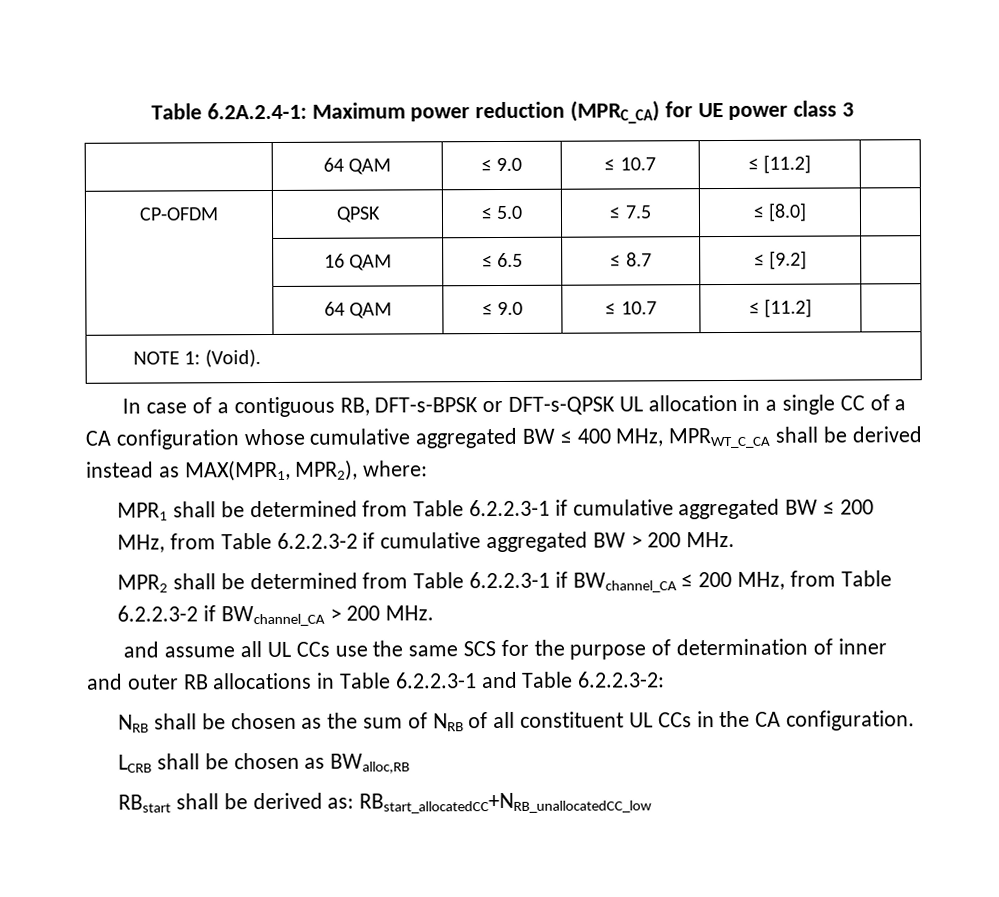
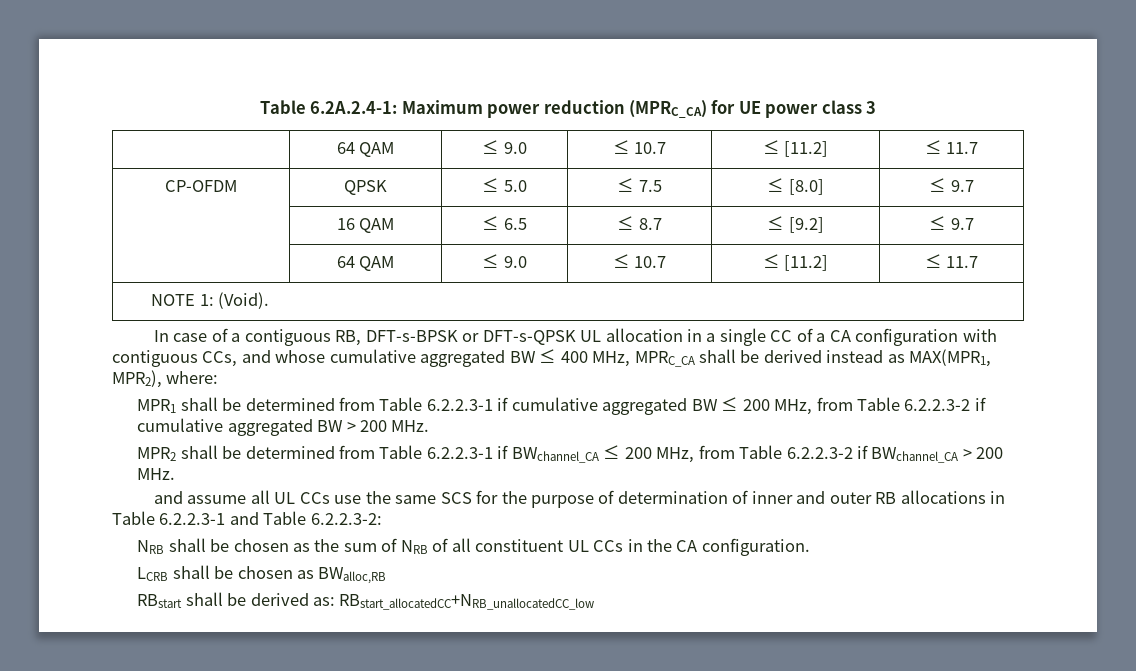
  Table 6.2A.2.4-1: Maximum power reduction (MPRC_CA) for UE power class 3
- | 64 QAM | ≤ 9.0 | ≤ 10.7 | ≤ [11.2] |
+ | 64 QAM | ≤ 9.0 | ≤ 10.7 | ≤ [11.2] | ≤ 11.7
- CP-OFDM | QPSK | ≤ 5.0 | ≤ 7.5 | ≤ [8.0] |
+ CP-OFDM | QPSK | ≤ 5.0 | ≤ 7.5 | ≤ [8.0] | ≤ 9.7
- | 16 QAM | ≤ 6.5 | ≤ 8.7 | ≤ [9.2] |
- | 64 QAM | ≤ 9.0 | ≤ 10.7 | ≤ [11.2] |
+ | 16 QAM | ≤ 6.5 | ≤ 8.7 | ≤ [9.2] | ≤ 9.7
+ | 64 QAM | ≤ 9.0 | ≤ 10.7 | ≤ [11.2] | ≤ 11.7
- In case of a contiguous RB, DFT-s-BPSK or DFT-s-QPSK UL allocation in a single CC of a CA configuration whose cumulative aggregated BW ≤ 400 MHz, MPRWT_C_CA shall be derived instead as MAX(MPR1, MPR2), where:
+ In case of a contiguous RB, DFT-s-BPSK or DFT-s-QPSK UL allocation in a single CC of a CA configuration with contiguous CCs, and whose cumulative aggregated BW ≤ 400 MHz, MPRC_CA shall be derived instead as MAX(MPR1, MPR2), where:

